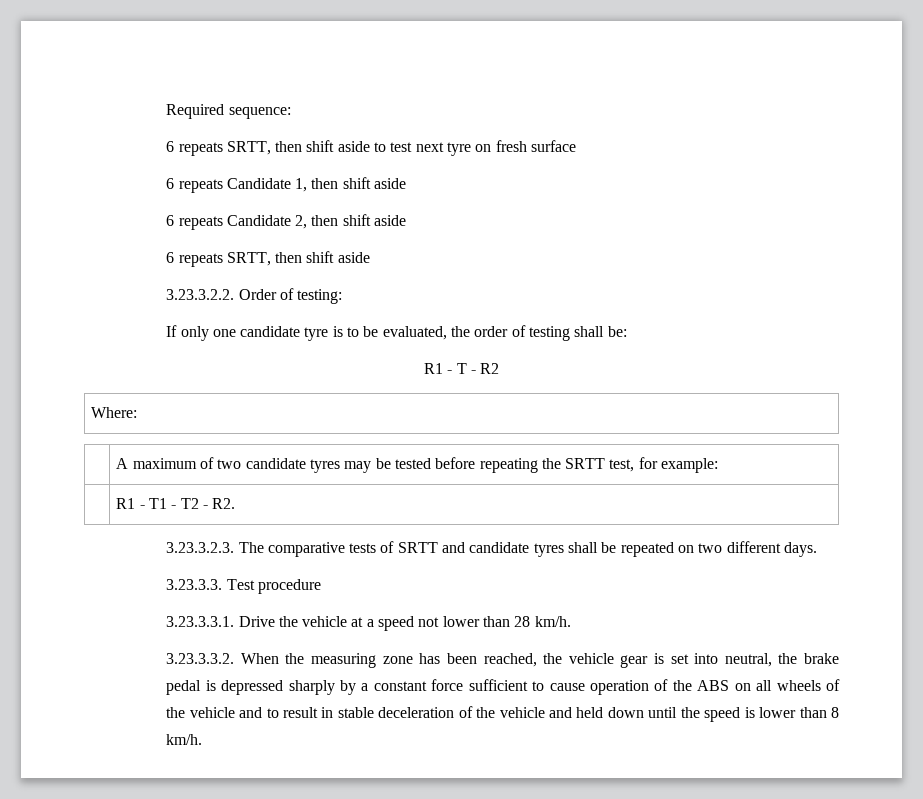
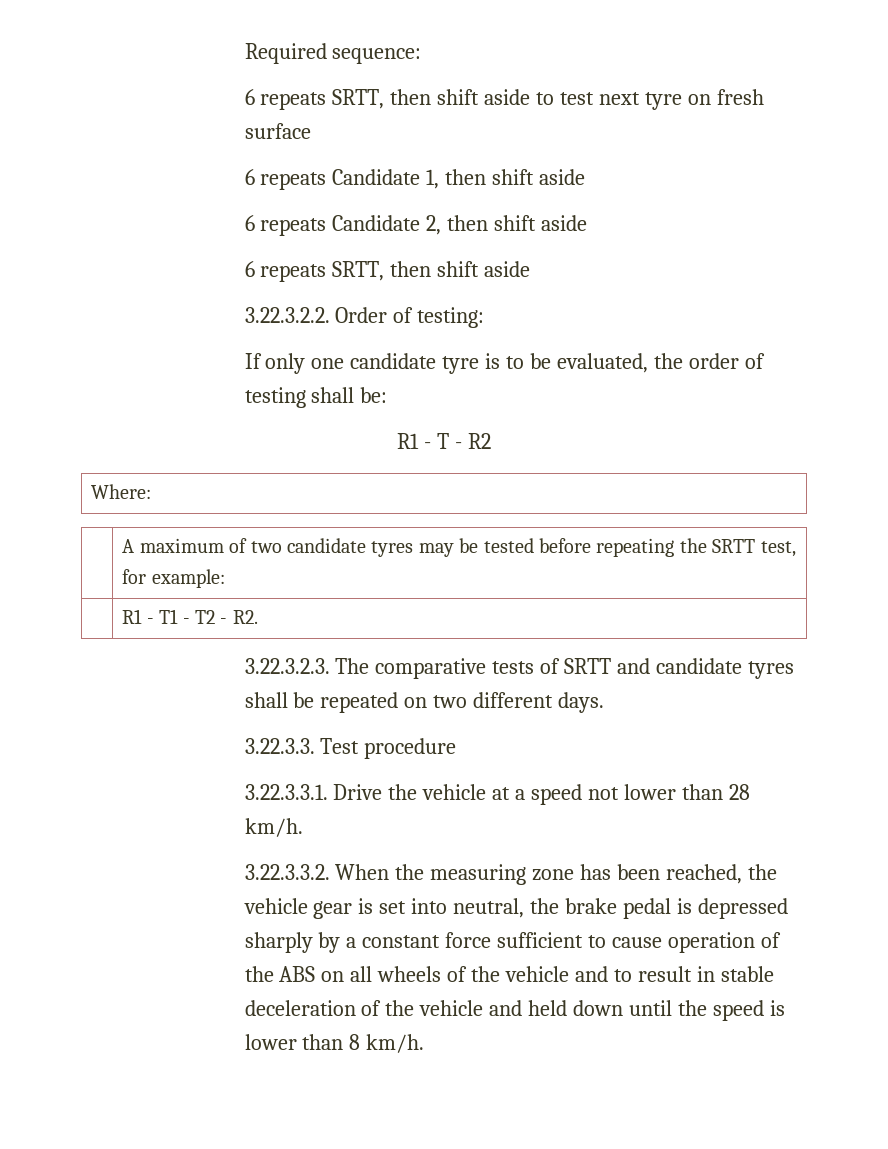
- 3.23.3.2.2. Order of testing:
+ 3.22.3.2.2. Order of testing:
- 3.23.3.2.3. The comparative tests of SRTT and candidate tyres shall be repeated on two different days.
+ 3.22.3.2.3. The comparative tests of SRTT and candidate tyres shall be repeated on two different days.
- 3.23.3.3. Test procedure
+ 3.22.3.3. Test procedure
- 3.23.3.3.1. Drive the vehicle at a speed not lower than 28 km/h.
+ 3.22.3.3.1. Drive the vehicle at a speed not lower than 28 km/h.
- 3.23.3.3.2. When the measuring zone has been reached, the vehicle gear is set into neutral, the brake pedal is depressed sharply by a constant force sufficient to cause operation of the ABS on all wheels of the vehicle and to result in stable deceleration of the vehicle and held down until the speed is lower than 8 km/h.
+ 3.22.3.3.2. When the measuring zone has been reached, the vehicle gear is set into neutral, the brake pedal is depressed sharply by a constant force sufficient to cause operation of the ABS on all wheels of the vehicle and to result in stable deceleration of the vehicle and held down until the speed is lower than 8 km/h.

